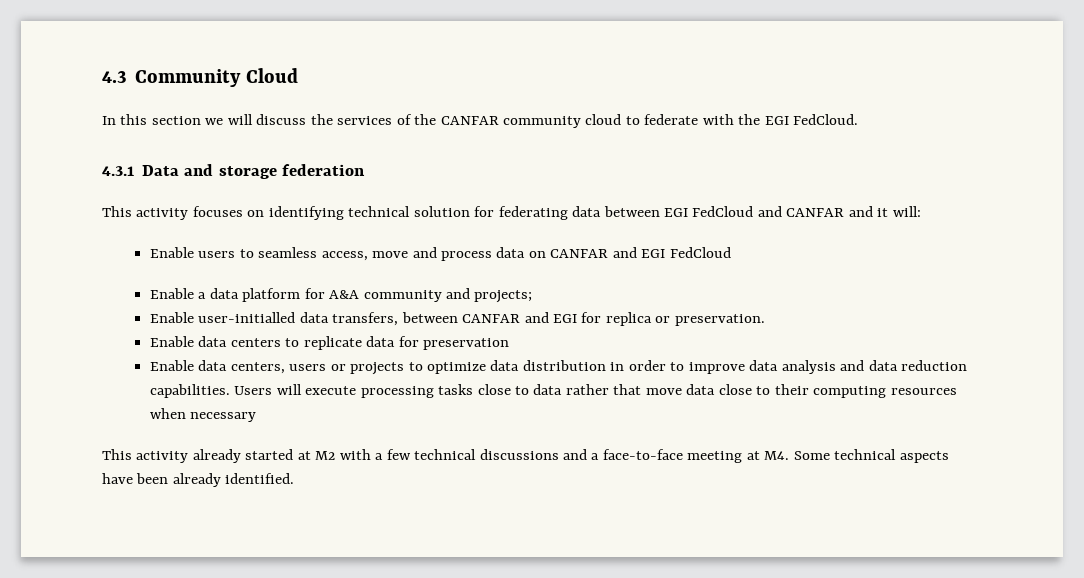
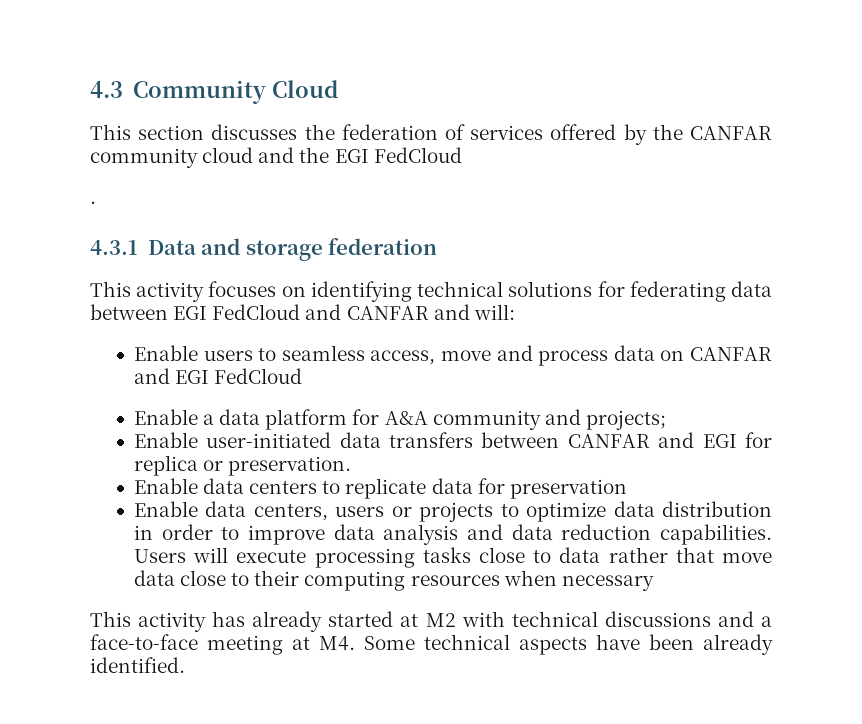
- In this section we will discuss the services of the CANFAR community cloud to federate with the EGI FedCloud.
+ This section discusses the federation of services offered by the CANFAR community cloud and the EGI FedCloud
+ .
- This activity focuses on identifying technical solution for federating data between EGI FedCloud and CANFAR and it will:
+ This activity focuses on identifying technical solutions for federating data between EGI FedCloud and CANFAR and will:
- Enable user-initialled data transfers, between CANFAR and EGI for replica or preservation.
+ Enable user-initiated data transfers between CANFAR and EGI for replica or preservation.
- This activity already started at M2 with a few technical discussions and a face-to-face meeting at M4. Some technical aspects have been already identified.
+ This activity has already started at M2 with technical discussions and a face-to-face meeting at M4. Some technical aspects have been already identified.

